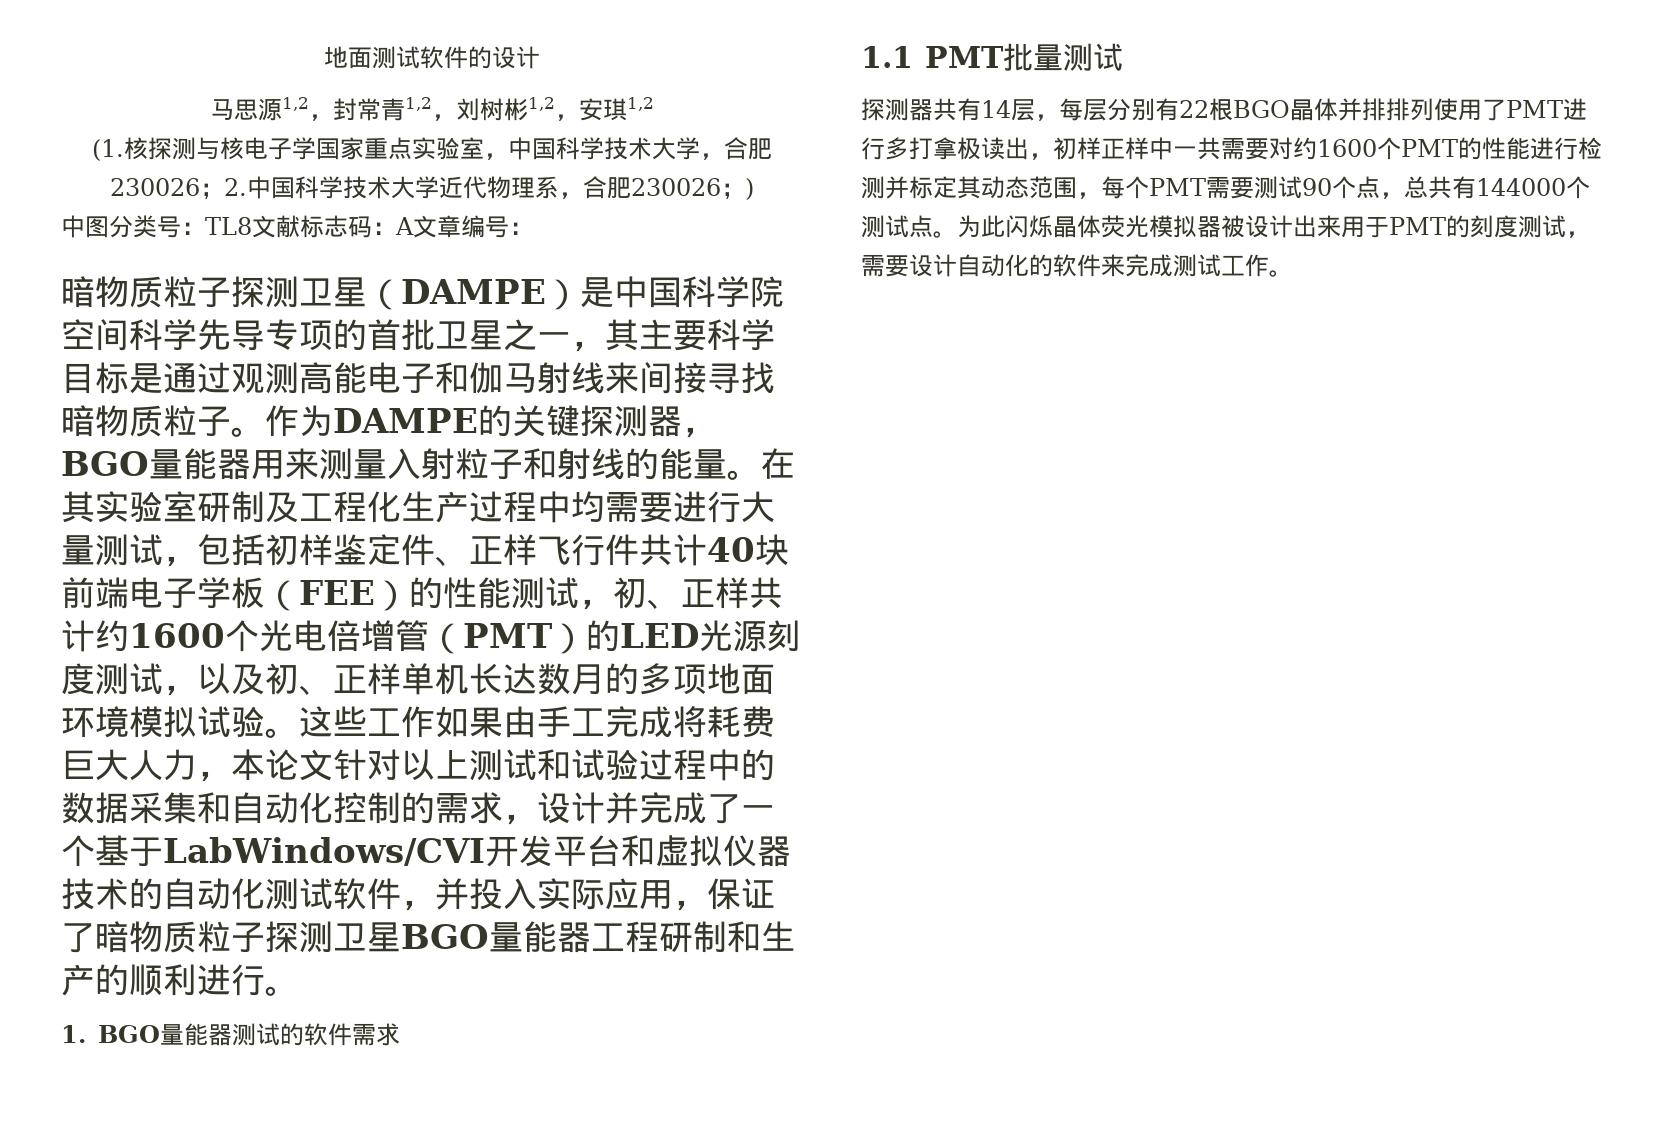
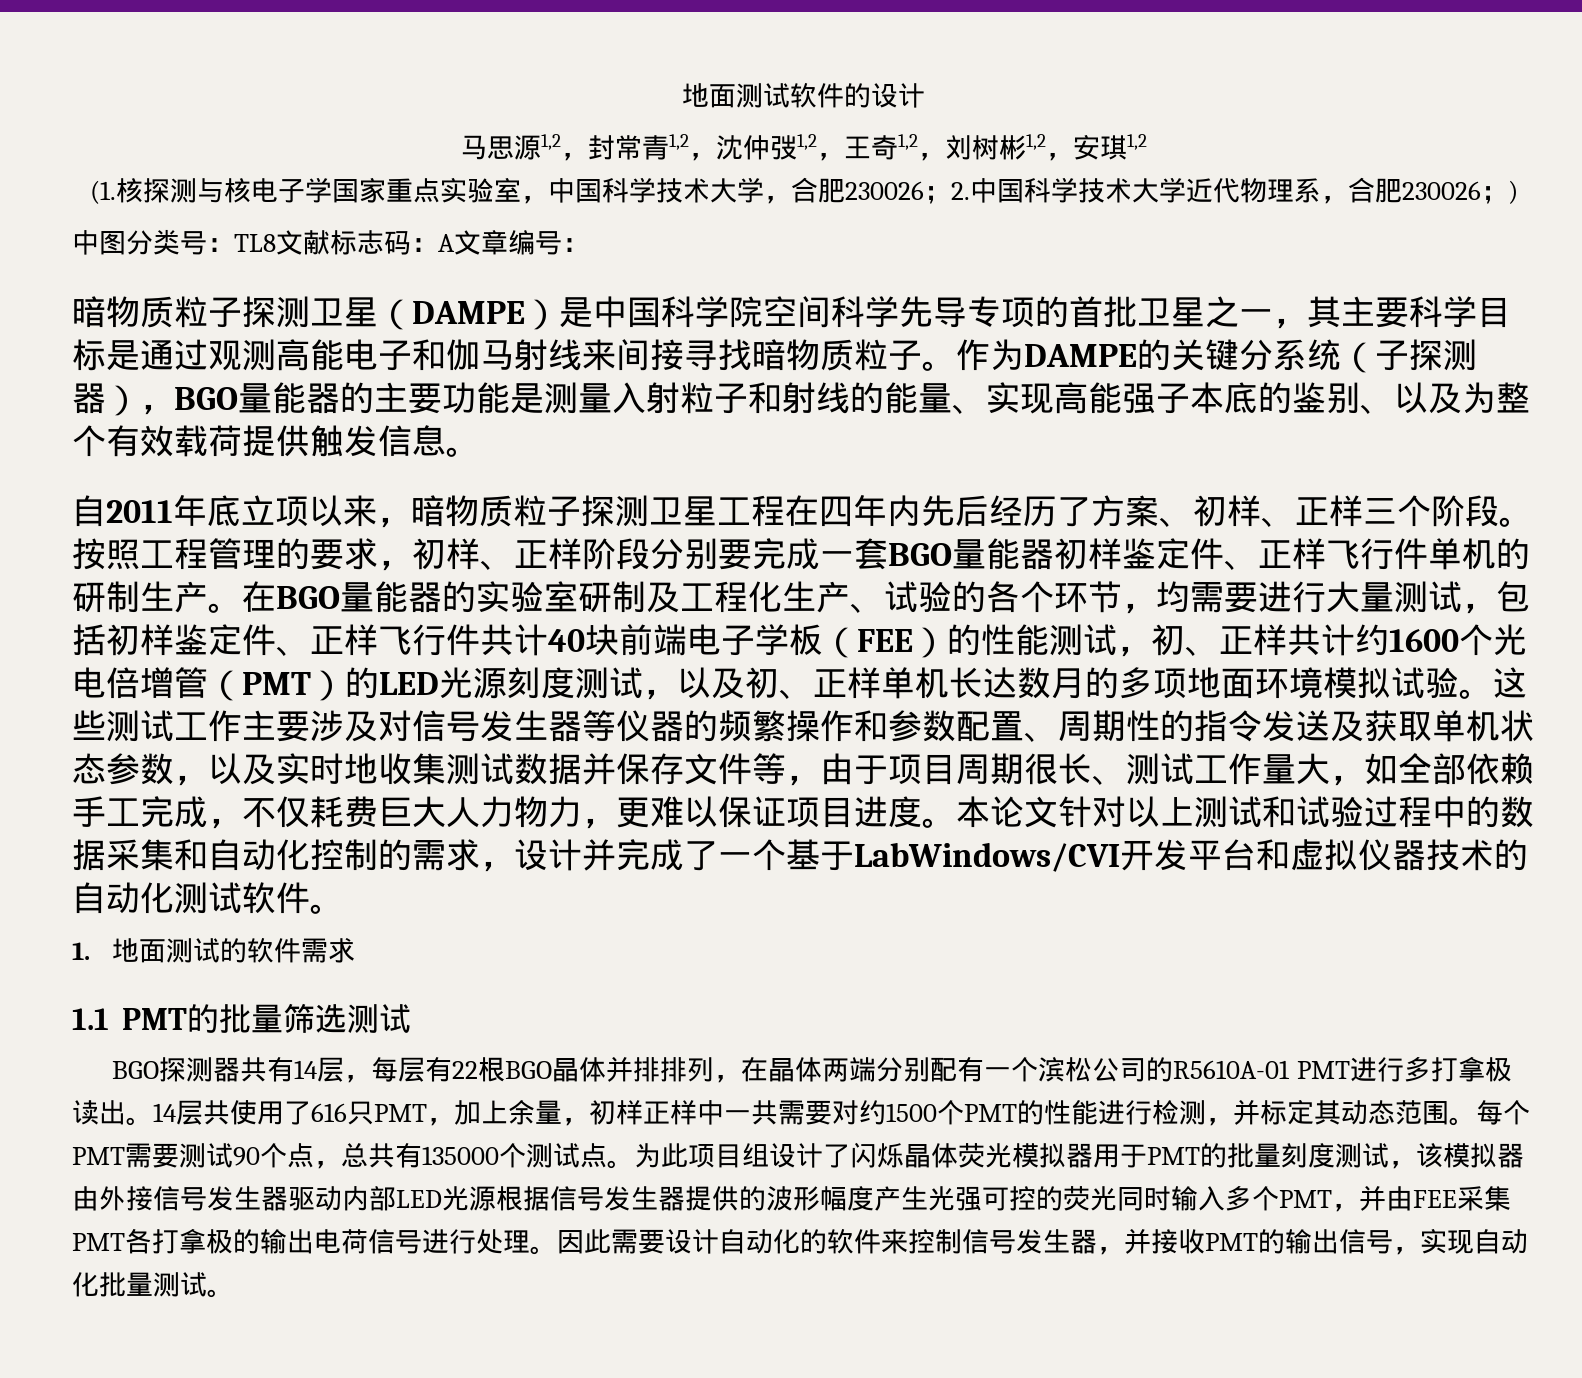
- 马思源1,2，封常青1,2，刘树彬1,2，安琪1,2
+ 马思源1,2，封常青1,2，沈仲弢1,2，王奇1,2，刘树彬1,2，安琪1,2
- 作为DAMPE的关键探测器，BGO量能器用来测量入射粒子和射线的能量。在其实验室研制及工程化生产过程中均需要进行大量测试，包括初样鉴定件、正样飞行件共计40块前端电子学板（FEE）的性能测试，初、正样共计约1600个光电倍增管（PMT）的LED光源刻度测试，以及初、正样单机长达数月的多项地面环境模拟试验。
+ 作为DAMPE的关键分系统（子探测器），BGO量能器的主要功能是测量入射粒子和射线的能量、实现高能强子本底的鉴别、以及为整个有效载荷提供触发信息。
+ 自2011年底立项以来，暗物质粒子探测卫星工程在四年内先后经历了方案、初样、正样三个阶段。按照工程管理的要求，初样、正样阶段分别要完成一套BGO量能器初样鉴定件、正样飞行件单机的研制生产。在BGO量能器的实验室研制及工程化生产、试验的各个环节，均需要进行大量测试，包括初样鉴定件、正样飞行件共计40块前端电子学板（FEE）的性能测试，初、正样共计约1600个光电倍增管（PMT）的LED光源刻度测试，以及初、正样单机长达数月的多项地面环境模拟试验。
- 这些工作如果由手工完成将耗费巨大人力，本论文针对以上测试和试验过程中的数据采集和自动化控制的需求，设计并完成了一个基于LabWindows/CVI开发平台和虚拟仪器技术的自动化测试软件，并投入实际应用，保证了暗物质粒子探测卫星BGO量能器工程研制和生产的顺利进行。
+ 这些测试工作主要涉及对信号发生器等仪器的频繁操作和参数配置、周期性的指令发送及获取单机状态参数，以及实时地收集测试数据并保存文件等，由于项目周期很长、测试工作量大，如全部依赖手工完成，不仅耗费巨大人力物力，更难以保证项目进度。本论文针对以上测试和试验过程中的数据采集和自动化控制的需求，设计并完成了一个基于LabWindows/CVI开发平台和虚拟仪器技术的自动化测试软件。
- 1. BGO量能器测试的软件需求
+ 1.地面测试的软件需求
- 1.1 PMT批量测试
+ 1.1 PMT的批量筛选测试
- 探测器共有14层，每层分别有22根BGO晶体并排排列使用了PMT进行多打拿极读出，初样正样中一共需要对约1600个PMT的性能进行检测并标定其动态范围，每个PMT需要测试90个点，总共有144000个测试点。
+ BGO探测器共有14层，每层有22根BGO晶体并排排列，在晶体两端分别配有一个滨松公司的R5610A-01 PMT进行多打拿极读出。14层共使用了616只PMT，加上余量，初样正样中一共需要对约1500个PMT的性能进行检测，并标定其动态范围。每个PMT需要测试90个点，总共有135000个测试点。
- 为此闪烁晶体荧光模拟器被设计出来用于PMT的刻度测试，需要设计自动化的软件来完成测试工作。
+ 为此项目组设计了闪烁晶体荧光模拟器用于PMT的批量刻度测试，该模拟器由外接信号发生器驱动内部LED光源根据信号发生器提供的波形幅度产生光强可控的荧光同时输入多个PMT，并由FEE采集PMT各打拿极的输出电荷信号进行处理。因此需要设计自动化的软件来控制信号发生器，并接收PMT的输出信号，实现自动化批量测试。

